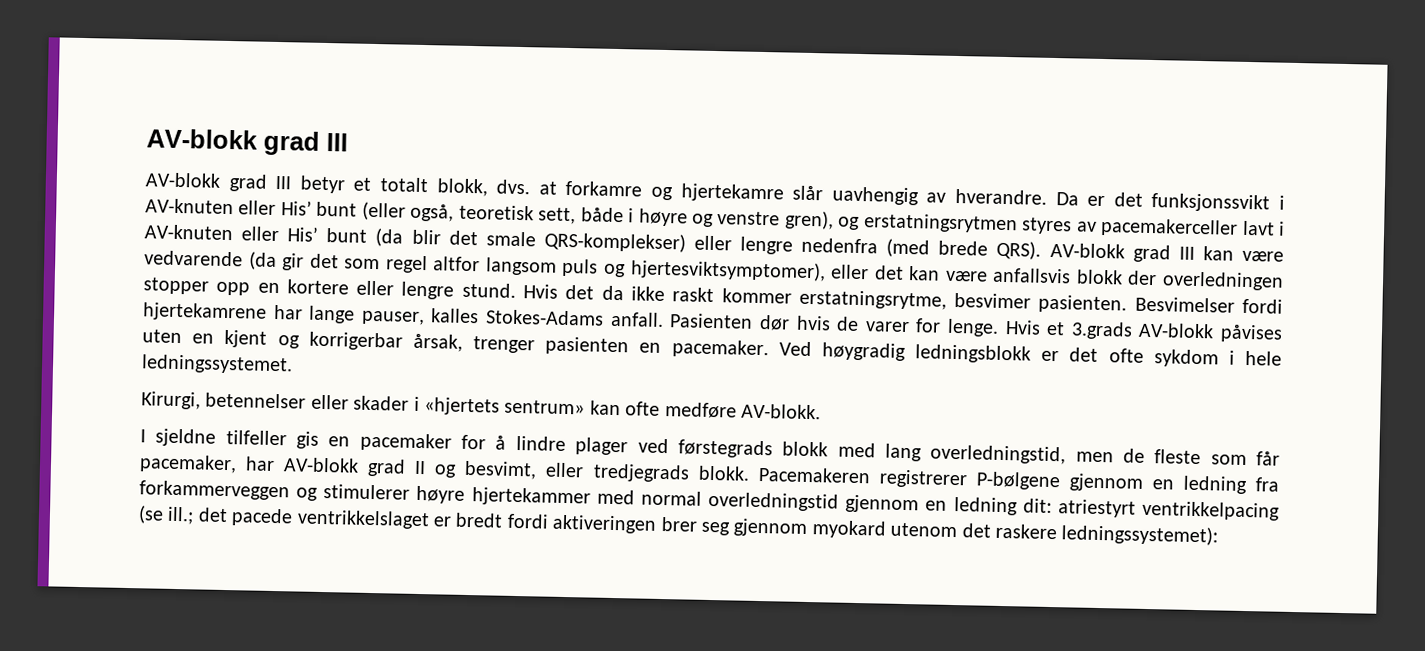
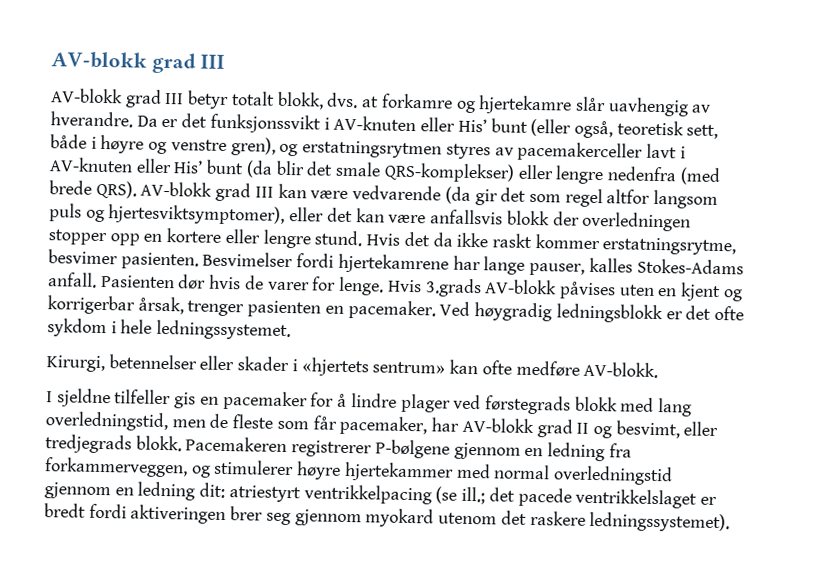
- AV-blokk grad III betyr et totalt blokk, dvs. at forkamre og hjertekamre slår uavhengig av hverandre.
+ AV-blokk grad III betyr totalt blokk, dvs. at forkamre og hjertekamre slår uavhengig av hverandre.
- Hvis et 3.grads AV-blokk påvises uten en kjent og korrigerbar årsak, trenger pasienten en pacemaker.
+ Hvis 3.grads AV-blokk påvises uten en kjent og korrigerbar årsak, trenger pasienten en pacemaker.
- Pacemakeren registrerer P-bølgene gjennom en ledning fra forkammerveggen og stimulerer høyre hjertekammer med normal overledningstid gjennom en ledning dit: atriestyrt ventrikkelpacing (se ill.; det pacede ventrikkelslaget er bredt fordi aktiveringen brer seg gjennom myokard utenom det raskere ledningssystemet):
+ Pacemakeren registrerer P-bølgene gjennom en ledning fra forkammerveggen, og stimulerer høyre hjertekammer med normal overledningstid gjennom en ledning dit: atriestyrt ventrikkelpacing (se ill.; det pacede ventrikkelslaget er bredt fordi aktiveringen brer seg gjennom myokard utenom det raskere ledningssystemet).

